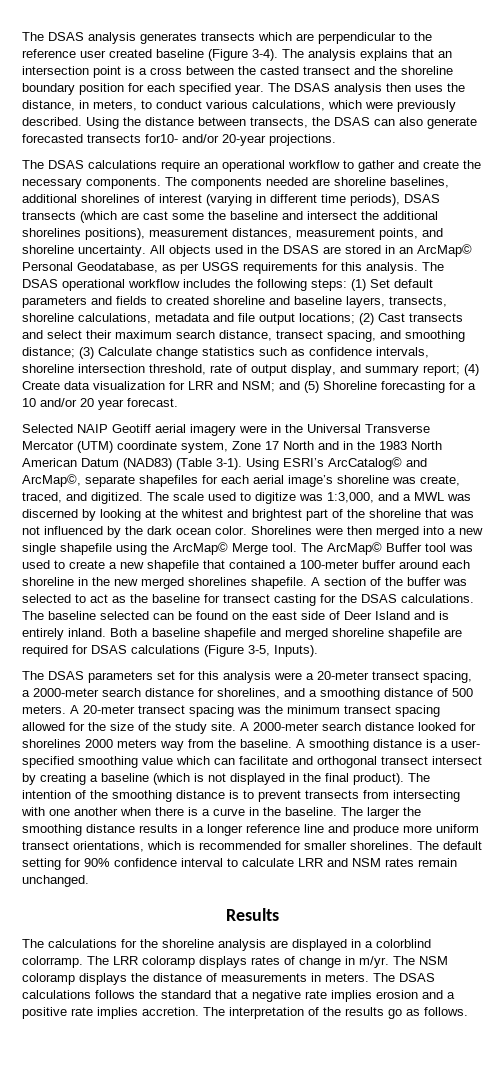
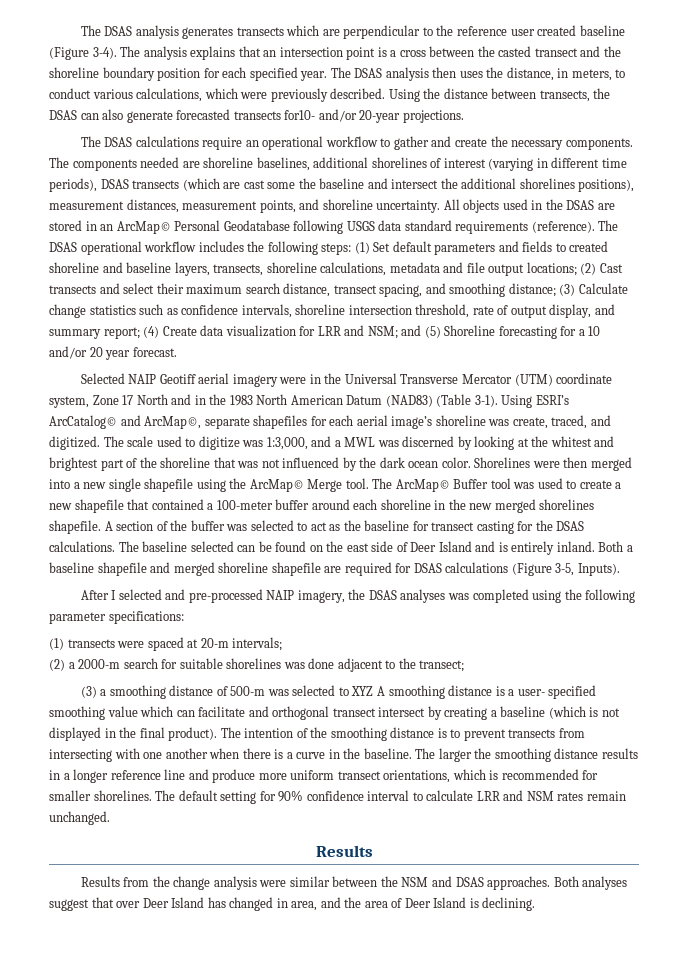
- All objects used in the DSAS are stored in an ArcMap© Personal Geodatabase, as per USGS requirements for this analysis.
+ All objects used in the DSAS are stored in an ArcMap© Personal Geodatabase following USGS data standard requirements (reference).
- The DSAS parameters set for this analysis were a 20-meter transect spacing, a 2000-meter search distance for shorelines, and a smoothing distance of 500 meters. A 20-meter transect spacing was the minimum transect spacing allowed for the size of the study site. A 2000-meter search distance looked for shorelines 2000 meters way from the baseline. A smoothing distance is a user- specified smoothing value which can facilitate and orthogonal transect intersect by creating a baseline (which is not displayed in the final product).
+ After I selected and pre-processed NAIP imagery, the DSAS analyses was completed using the following parameter specifications:
+ (1) transects were spaced at 20-m intervals;
+ (2) a 2000-m search for suitable shorelines was done adjacent to the transect;
+ (3) a smoothing distance of 500-m was selected to XYZ A smoothing distance is a user- specified smoothing value which can facilitate and orthogonal transect intersect by creating a baseline (which is not displayed in the final product).
- The calculations for the shoreline analysis are displayed in a colorblind colorramp. The LRR coloramp displays rates of change in m/yr. The NSM coloramp displays the distance of measurements in meters. The DSAS calculations follows the standard that a negative rate implies erosion and a positive rate implies accretion. The interpretation of the results go as follows.
+ Results from the change analysis were similar between the NSM and DSAS approaches. Both analyses suggest that over Deer Island has changed in area, and the area of Deer Island is declining.

